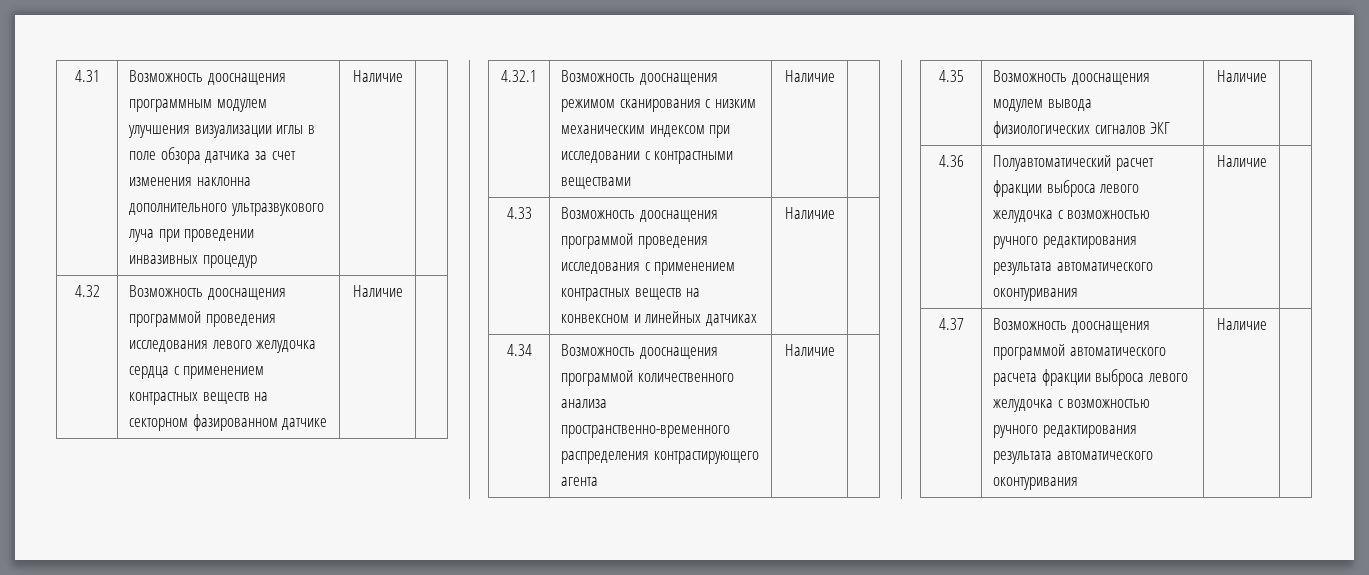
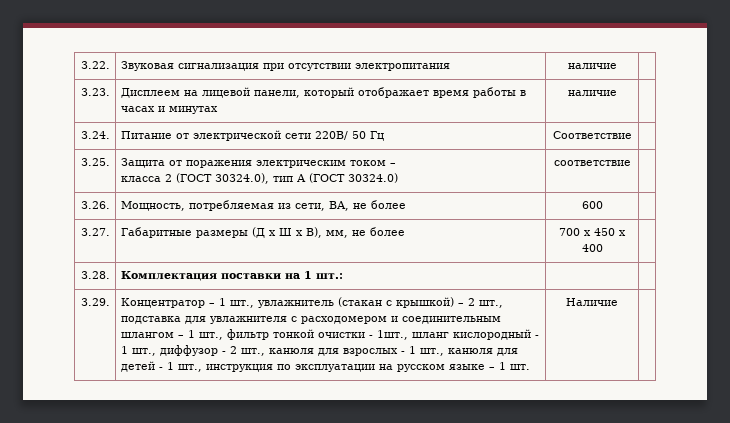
- 4.31 | Возможность дооснащения программным модулем улучшения визуализации иглы в поле обзора датчика за счет изменения наклонна дополнительного ультразвукового луча при проведении инвазивных процедур | Наличие |
- 4.32 | Возможность дооснащения программой проведения исследования левого желудочка сердца с применением контрастных веществ на секторном фазированном датчике | Наличие |
- 4.32.1 | Возможность дооснащения режимом сканирования с низким механическим индексом при исследовании с контрастными веществами | Наличие |
- 4.33 | Возможность дооснащения программой проведения исследования с применением контрастных веществ на конвексном и линейных датчиках | Наличие |
- 4.34 | Возможность дооснащения программой количественного анализа пространственно-временного распределения контрастирующего агента | Наличие |
- 4.35 | Возможность дооснащения модулем вывода физиологических сигналов ЭКГ | Наличие |
- 4.36 | Полуавтоматический расчет фракции выброса левого желудочка с возможностью ручного редактирования результата автоматического оконтуривания | Наличие |
- 4.37 | Возможность дооснащения программой автоматического расчета фракции выброса левого желудочка с возможностью ручного редактирования результата автоматического оконтуривания | Наличие |
+ 3.22. | Звуковая сигнализация при отсутствии электропитания | наличие |
+ 3.23. | Дисплеем на лицевой панели, который отображает время работы в часах и минутах | наличие |
+ 3.24. | Питание от электрической сети 220В/ 50 Гц | Соответствие |
+ 3.25. | Защита от поражения электрическим током –
+ класса 2 (ГОСТ 30324.0), тип А (ГОСТ 30324.0) | соответствие |
+ 3.26. | Мощность, потребляемая из сети, ВА, не более | 600 |
+ 3.27. | Габаритные размеры (Д х Ш х В), мм, не более | 700 х 450 х 400 |
+ 3.28. | Комплектация поставки на 1 шт.: | |
+ 3.29. | Концентратор – 1 шт., увлажнитель (стакан с крышкой) – 2 шт., подставка для увлажнителя с расходомером и соединительным шлангом – 1 шт., фильтр тонкой очистки - 1шт., шланг кислородный - 1 шт., диффузор - 2 шт., канюля для взрослых - 1 шт., канюля для детей - 1 шт., инструкция по эксплуатации на русском языке – 1 шт. | Наличие

